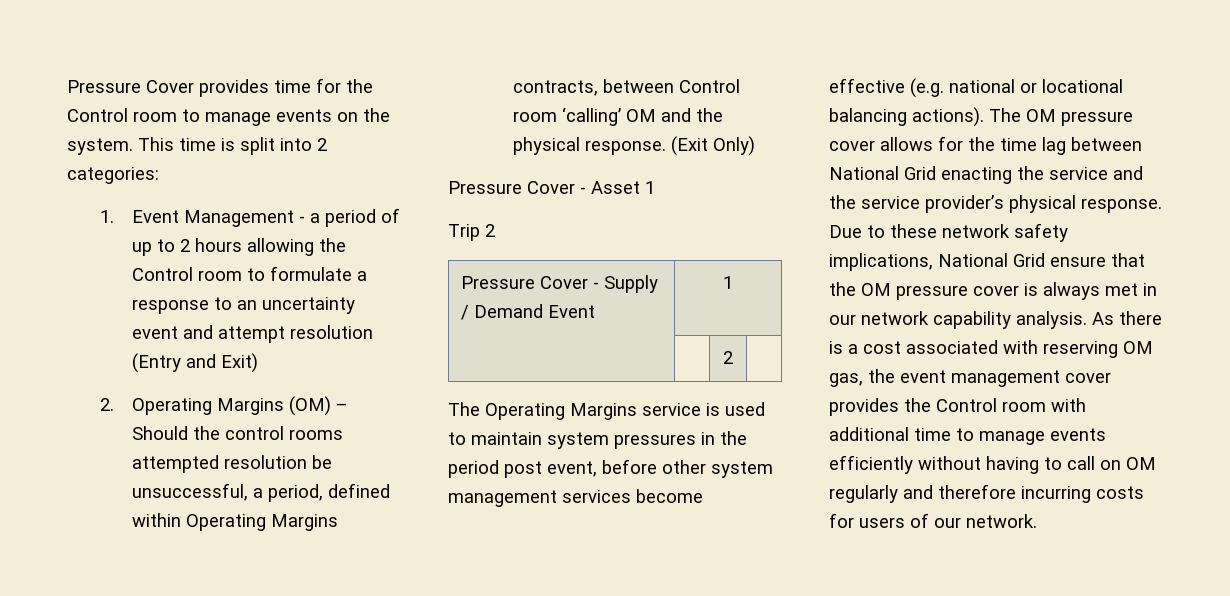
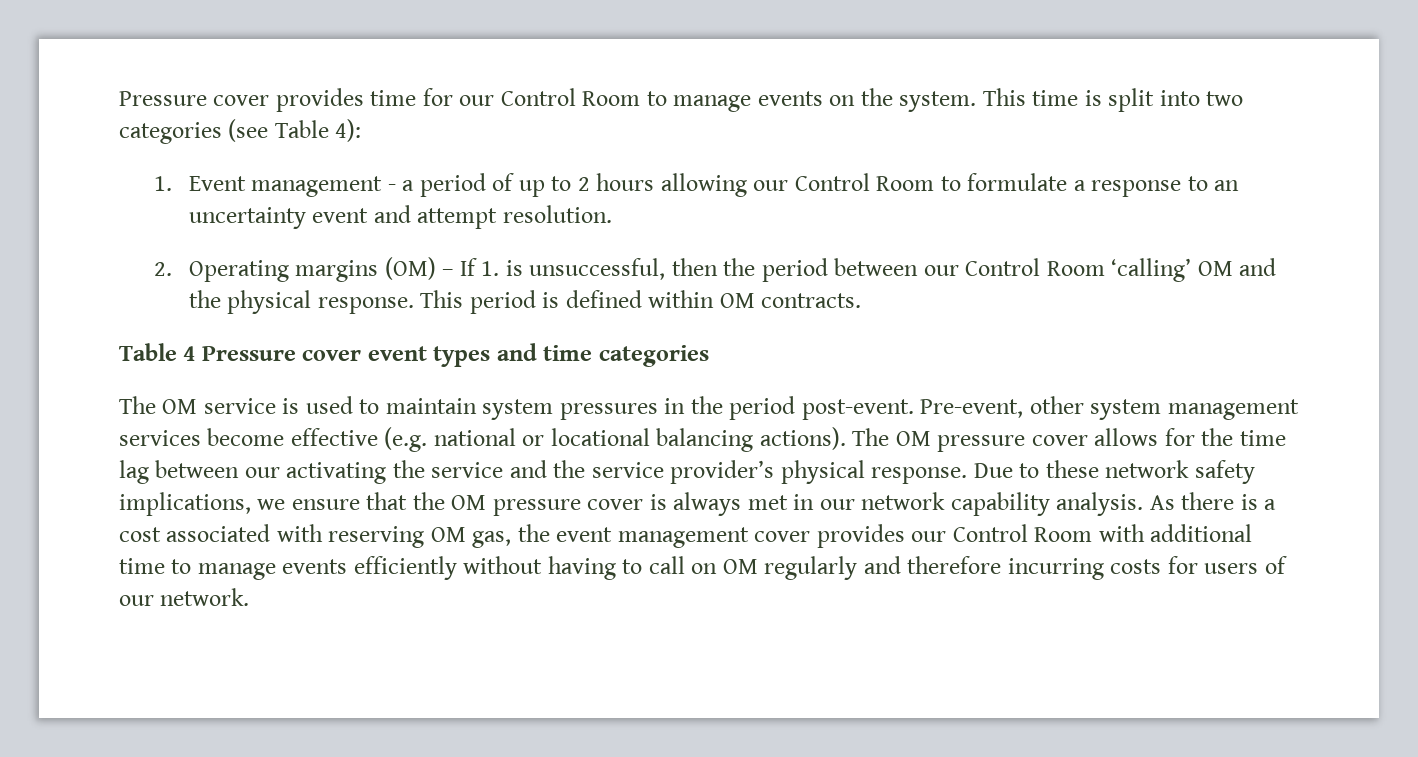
- Pressure Cover provides time for the Control room to manage events on the system.
+ Pressure cover provides time for our Control Room to manage events on the system.
- This time is split into 2 categories:
+ This time is split into two categories (see Table 4):
- 1. Event Management - a period of up to 2 hours allowing the Control room to formulate a response to an uncertainty event and attempt resolution (Entry and Exit)
+ 1. Event management - a period of up to 2 hours allowing our Control Room to formulate a response to an uncertainty event and attempt resolution.
- 2. Operating Margins (OM) – Should the control rooms attempted resolution be unsuccessful, a period, defined within Operating Margins contracts, between Control room ‘calling’ OM and the physical response.
+ 2. Operating margins (OM) – If 1. is unsuccessful, then the period between our Control Room ‘calling’ OM and the physical response.
- (Exit Only)
- Pressure Cover - Asset 1
- Trip 2
- Pressure Cover - Supply / Demand Event | 1
- | | 2 |
- The Operating Margins service is used to maintain system pressures in the period post event, before other system management services become effective (e.g. national or locational balancing actions).
+ This period is defined within OM contracts.
+ Table 4 Pressure cover event types and time categories
+ The OM service is used to maintain system pressures in the period post-event. Pre-event, other system management services become effective (e.g. national or locational balancing actions).
- The OM pressure cover allows for the time lag between National Grid enacting the service and the service provider’s physical response.
+ The OM pressure cover allows for the time lag between our activating the service and the service provider’s physical response.
- Due to these network safety implications, National Grid ensure that the OM pressure cover is always met in our network capability analysis.
+ Due to these network safety implications, we ensure that the OM pressure cover is always met in our network capability analysis.
- As there is a cost associated with reserving OM gas, the event management cover provides the Control room with additional time to manage events efficiently without having to call on OM regularly and therefore incurring costs for users of our network.
+ As there is a cost associated with reserving OM gas, the event management cover provides our Control Room with additional time to manage events efficiently without having to call on OM regularly and therefore incurring costs for users of our network.

